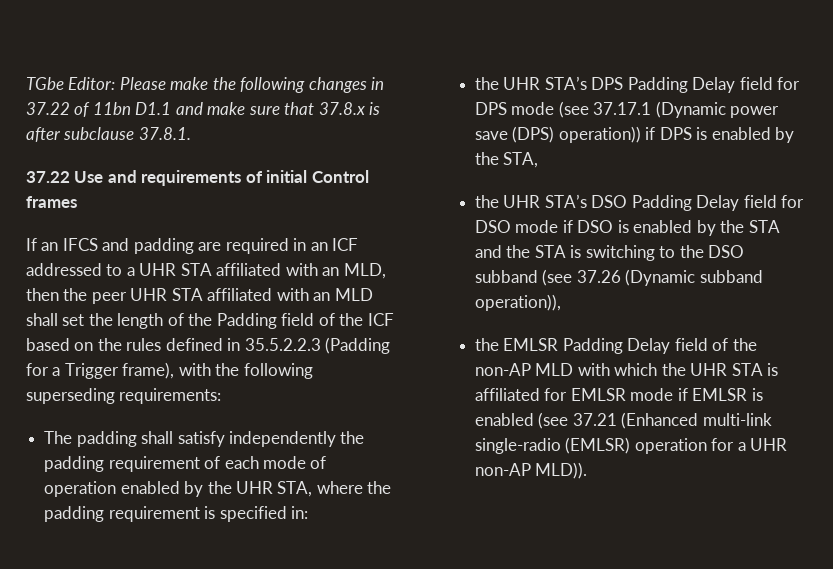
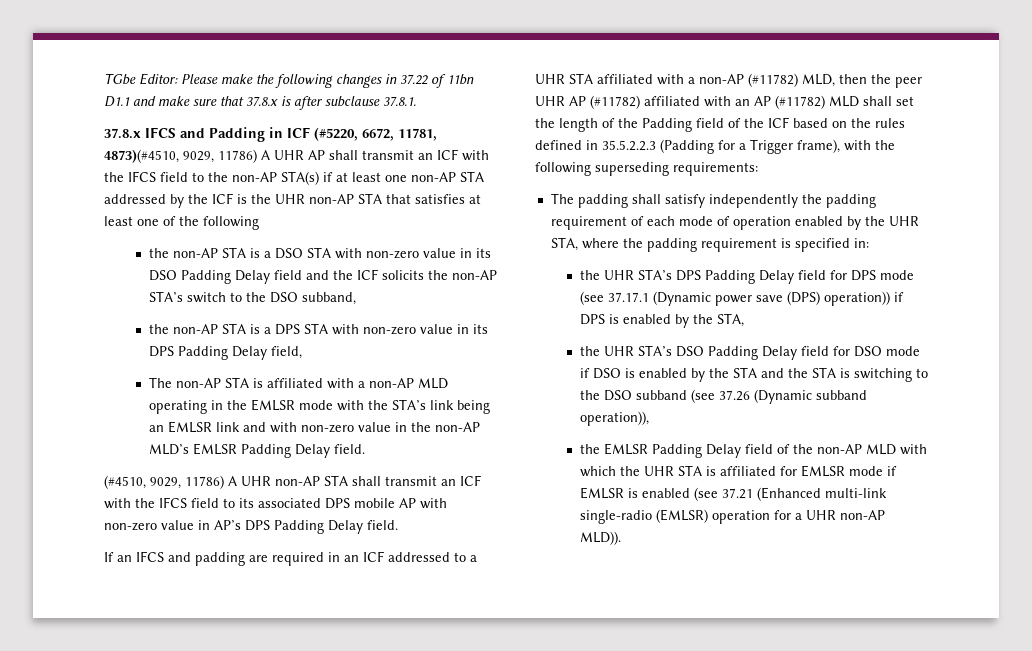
- 37.22 Use and requirements of initial Control frames
+ 37.8.x IFCS and Padding in ICF (#5220, 6672, 11781, 4873)(#4510, 9029, 11786) A UHR AP shall transmit an ICF with the IFCS field to the non-AP STA(s) if at least one non-AP STA addressed by the ICF is the UHR non-AP STA that satisfies at least one of the following
+ the non-AP STA is a DSO STA with non-zero value in its DSO Padding Delay field and the ICF solicits the non-AP STA’s switch to the DSO subband,
+ the non-AP STA is a DPS STA with non-zero value in its DPS Padding Delay field,
+ The non-AP STA is affiliated with a non-AP MLD operating in the EMLSR mode with the STA’s link being an EMLSR link and with non-zero value in the non-AP MLD’s EMLSR Padding Delay field.
+ (#4510, 9029, 11786) A UHR non-AP STA shall transmit an ICF with the IFCS field to its associated DPS mobile AP with non-zero value in AP’s DPS Padding Delay field.
- If an IFCS and padding are required in an ICF addressed to a UHR STA affiliated with an MLD, then the peer UHR STA affiliated with an MLD shall set the length of the Padding field of the ICF based on the rules defined in 35.5.2.2.3 (Padding for a Trigger frame), with the following superseding requirements:
+ If an IFCS and padding are required in an ICF addressed to a UHR STA affiliated with a non-AP (#11782) MLD, then the peer UHR AP (#11782) affiliated with an AP (#11782) MLD shall set the length of the Padding field of the ICF based on the rules defined in 35.5.2.2.3 (Padding for a Trigger frame), with the following superseding requirements:

